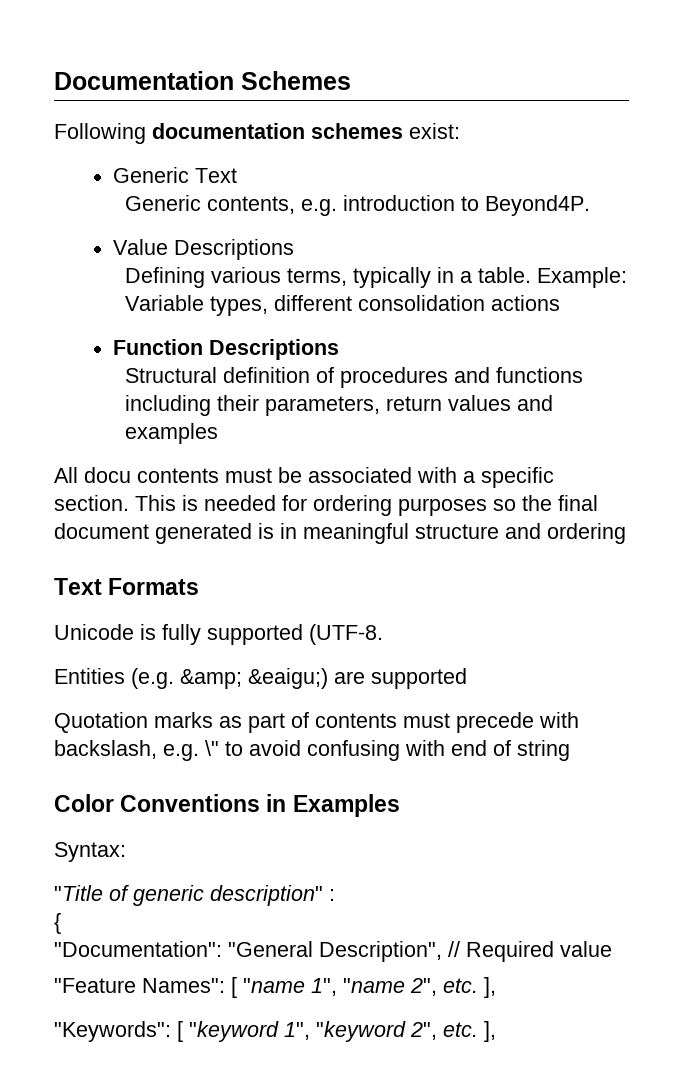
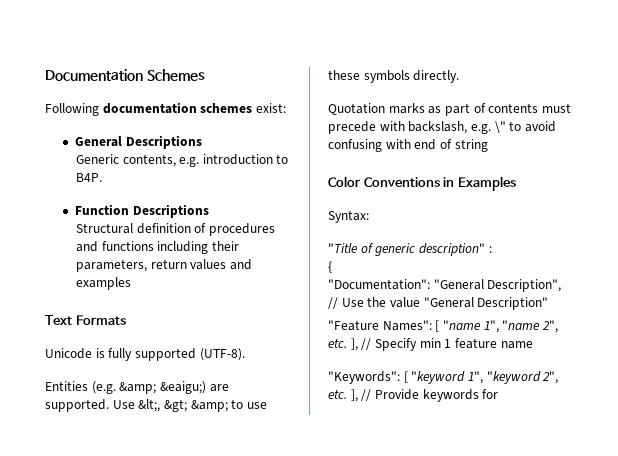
- Generic Text
+ General Descriptions
- Generic contents, e.g. introduction to Beyond4P.
- Value Descriptions
- Defining various terms, typically in a table. Example: Variable types, different consolidation actions
+ Generic contents, e.g. introduction to B4P.
- All docu contents must be associated with a specific section. This is needed for ordering purposes so the final document generated is in meaningful structure and ordering
- Unicode is fully supported (UTF-8.
+ Unicode is fully supported (UTF-8).
- Entities (e.g. &amp; &eaigu;) are supported
+ Entities (e.g. &amp; &eaigu;) are supported. Use &lt;, &gt; &amp; to use these symbols directly.
- "Documentation": "General Description", // Required value
+ "Documentation": "General Description", // Use the value "General Description"
- "Feature Names": [ "name 1", "name 2", etc. ],
+ "Feature Names": [ "name 1", "name 2", etc. ], // Specify min 1 feature name
- "Keywords": [ "keyword 1", "keyword 2", etc. ],
+ "Keywords": [ "keyword 1", "keyword 2", etc. ], // Provide keywords for

